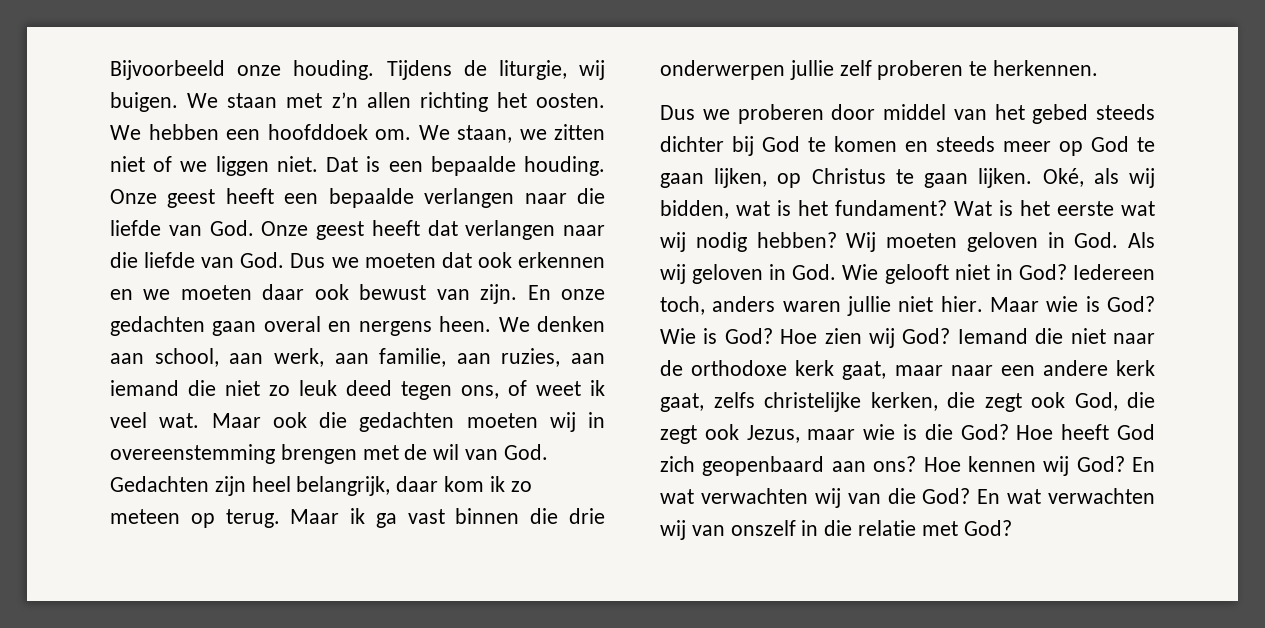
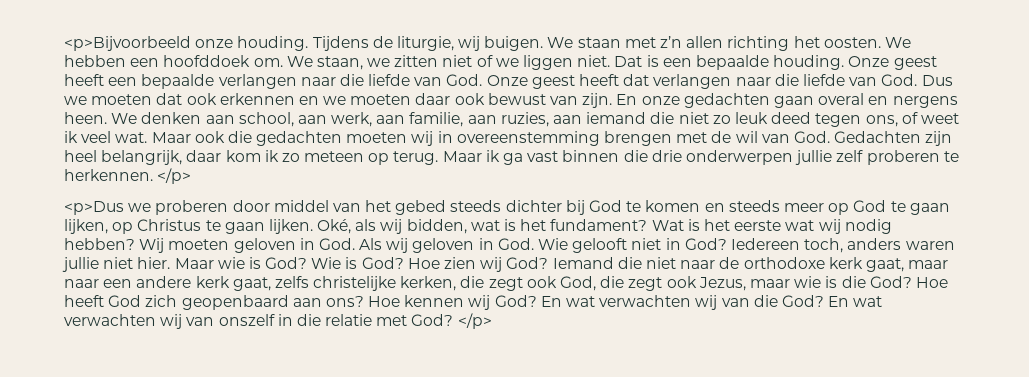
- Bijvoorbeeld onze houding.
+ <p>Bijvoorbeeld onze houding.
- Maar ik ga vast binnen die drie onderwerpen jullie zelf proberen te herkennen.
- Dus we proberen door middel van het gebed steeds dichter bij God te komen en steeds meer op God te gaan lijken, op Christus te gaan lijken.
+ Maar ik ga vast binnen die drie onderwerpen jullie zelf proberen te herkennen. </p>
+ <p>Dus we proberen door middel van het gebed steeds dichter bij God te komen en steeds meer op God te gaan lijken, op Christus te gaan lijken.
- En wat verwachten wij van onszelf in die relatie met God?
+ En wat verwachten wij van onszelf in die relatie met God? </p>

